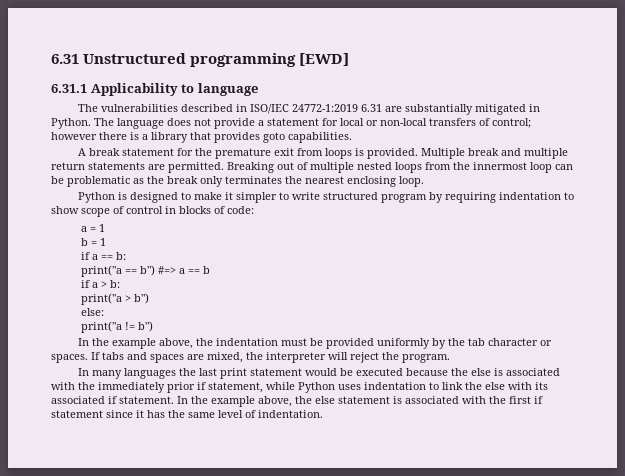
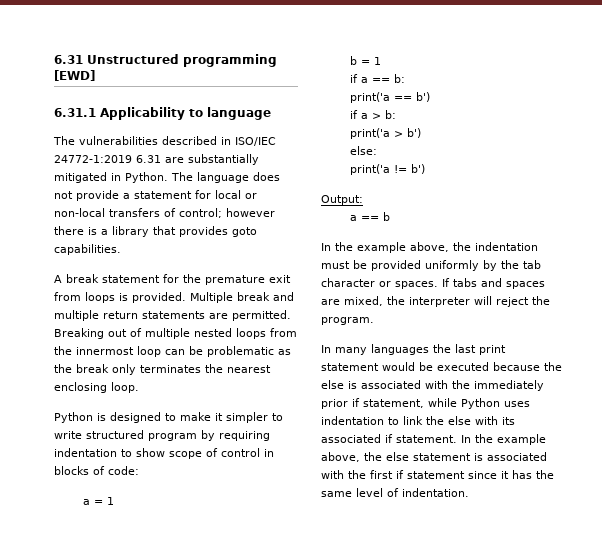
- print("a == b") #=> a == b
+ print('a == b')
  if a > b:
- print("a > b")
+ print('a > b')
  else:
- print("a != b")
+ print('a != b')
+ Output:
+ a == b

